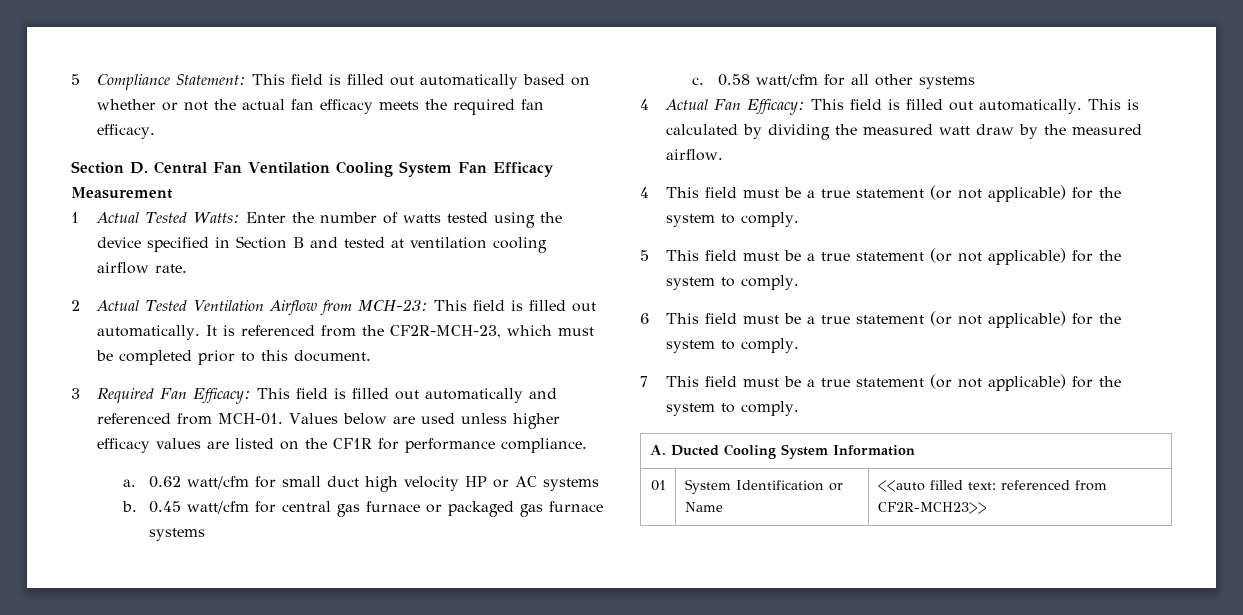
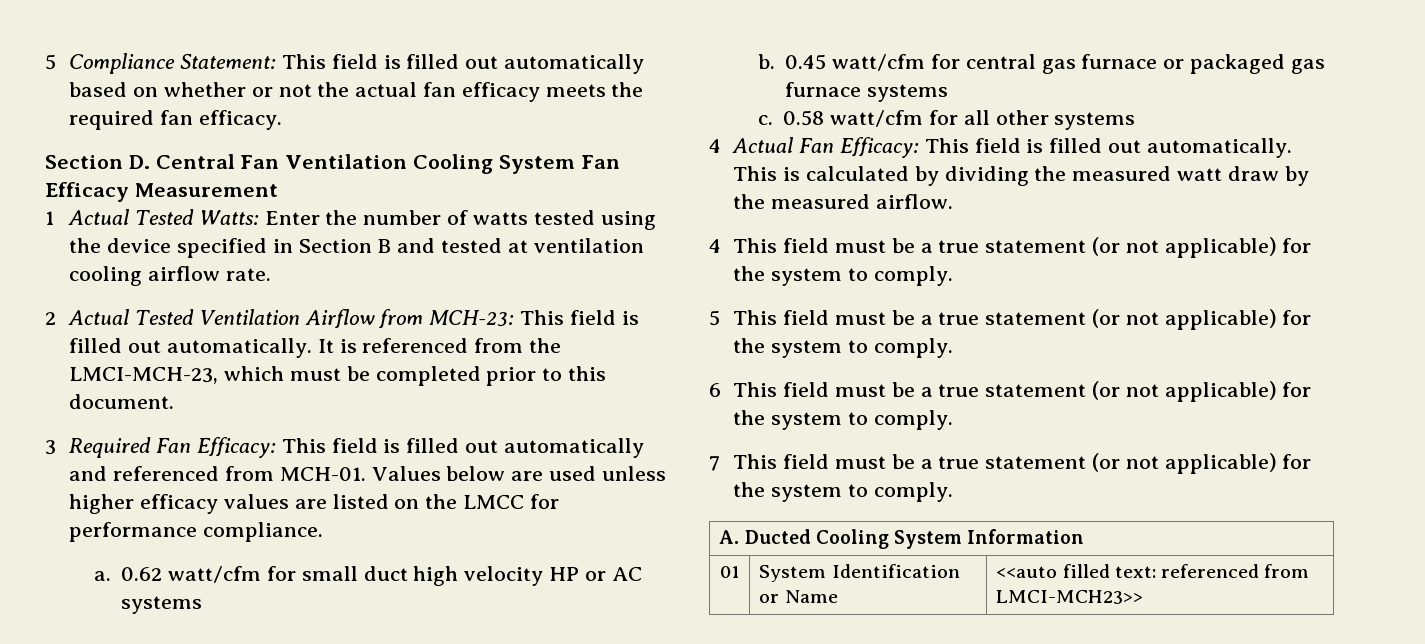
- It is referenced from the CF2R-MCH-23, which must be completed prior to this document.
+ It is referenced from the LMCI-MCH-23, which must be completed prior to this document.
- Values below are used unless higher efficacy values are listed on the CF1R for performance compliance.
+ Values below are used unless higher efficacy values are listed on the LMCC for performance compliance.
- 01 | System Identification or Name | <<auto filled text: referenced from CF2R-MCH23>>
+ 01 | System Identification or Name | <<auto filled text: referenced from LMCI-MCH23>>

